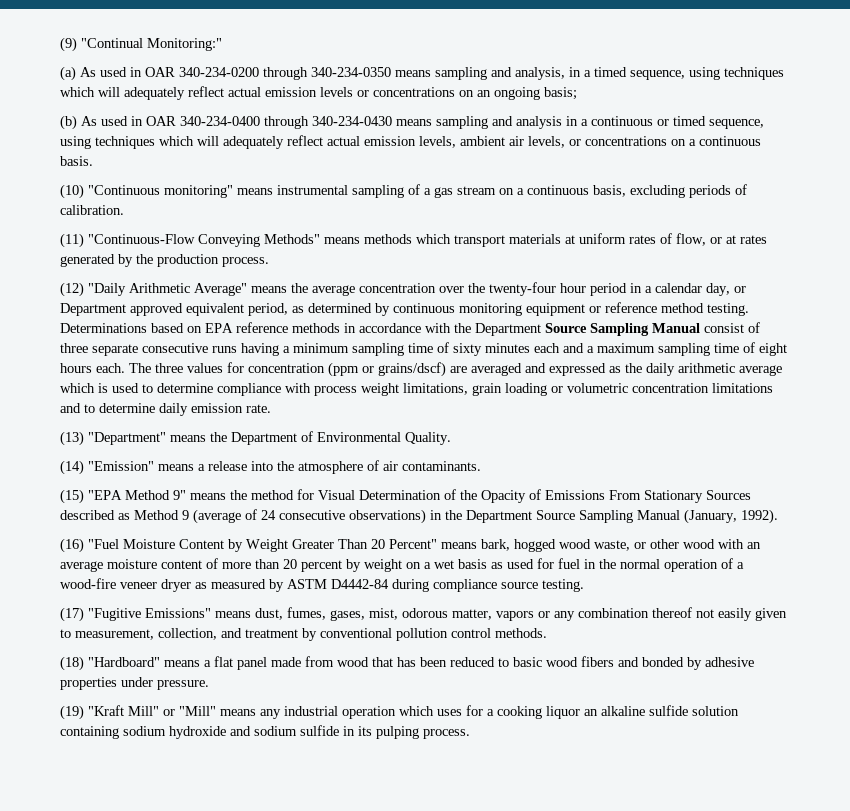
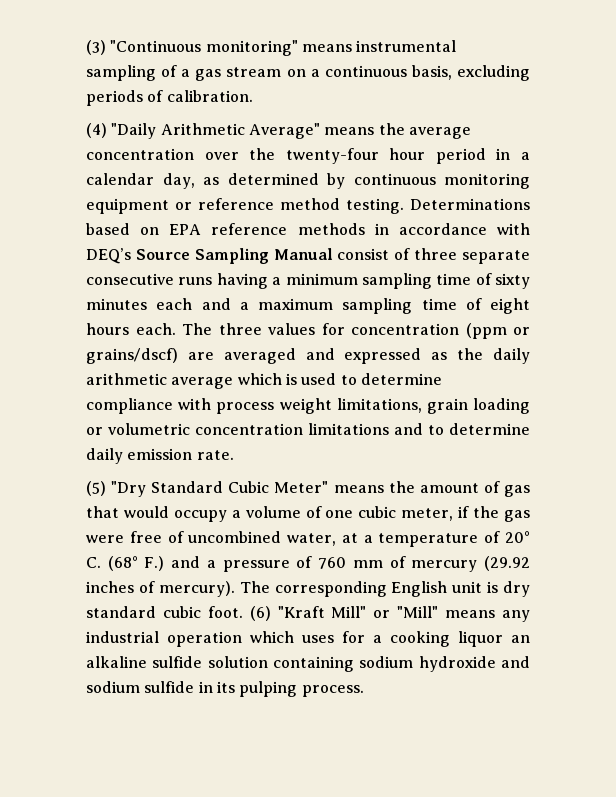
- (9) "Continual Monitoring:"
- (a) As used in OAR 340-234-0200 through 340-234-0350 means sampling and analysis, in a timed sequence, using techniques which will adequately reflect actual emission levels or concentrations on an ongoing basis;
- (b) As used in OAR 340-234-0400 through 340-234-0430 means sampling and analysis in a continuous or timed sequence, using techniques which will adequately reflect actual emission levels, ambient air levels, or concentrations on a continuous basis.
- (10) "Continuous monitoring" means instrumental sampling of a gas stream on a continuous basis, excluding periods of calibration.
+ (3) "Continuous monitoring" means instrumental sampling of a gas stream on a continuous basis, excluding periods of calibration.
- (11) "Continuous-Flow Conveying Methods" means methods which transport materials at uniform rates of flow, or at rates generated by the production process.
- (12) "Daily Arithmetic Average" means the average concentration over the twenty-four hour period in a calendar day, or Department approved equivalent period, as determined by continuous monitoring equipment or reference method testing.
+ (4) "Daily Arithmetic Average" means the average concentration over the twenty-four hour period in a calendar day, as determined by continuous monitoring equipment or reference method testing.
- Determinations based on EPA reference methods in accordance with the Department Source Sampling Manual consist of three separate consecutive runs having a minimum sampling time of sixty minutes each and a maximum sampling time of eight hours each.
+ Determinations based on EPA reference methods in accordance with DEQ’s Source Sampling Manual consist of three separate consecutive runs having a minimum sampling time of sixty minutes each and a maximum sampling time of eight hours each.
- (13) "Department" means the Department of Environmental Quality.
- (14) "Emission" means a release into the atmosphere of air contaminants.
- (15) "EPA Method 9" means the method for Visual Determination of the Opacity of Emissions From Stationary Sources described as Method 9 (average of 24 consecutive observations) in the Department Source Sampling Manual (January, 1992).
- (16) "Fuel Moisture Content by Weight Greater Than 20 Percent" means bark, hogged wood waste, or other wood with an average moisture content of more than 20 percent by weight on a wet basis as used for fuel in the normal operation of a wood-fire veneer dryer as measured by ASTM D4442-84 during compliance source testing.
- (17) "Fugitive Emissions" means dust, fumes, gases, mist, odorous matter, vapors or any combination thereof not easily given to measurement, collection, and treatment by conventional pollution control methods.
- (18) "Hardboard" means a flat panel made from wood that has been reduced to basic wood fibers and bonded by adhesive properties under pressure.
- (19) "Kraft Mill" or "Mill" means any industrial operation which uses for a cooking liquor an alkaline sulfide solution containing sodium hydroxide and sodium sulfide in its pulping process.
+ (5) "Dry Standard Cubic Meter" means the amount of gas that would occupy a volume of one cubic meter, if the gas were free of uncombined water, at a temperature of 20° C. (68° F.) and a pressure of 760 mm of mercury (29.92 inches of mercury). The corresponding English unit is dry standard cubic foot. (6) "Kraft Mill" or "Mill" means any industrial operation which uses for a cooking liquor an alkaline sulfide solution containing sodium hydroxide and sodium sulfide in its pulping process.

